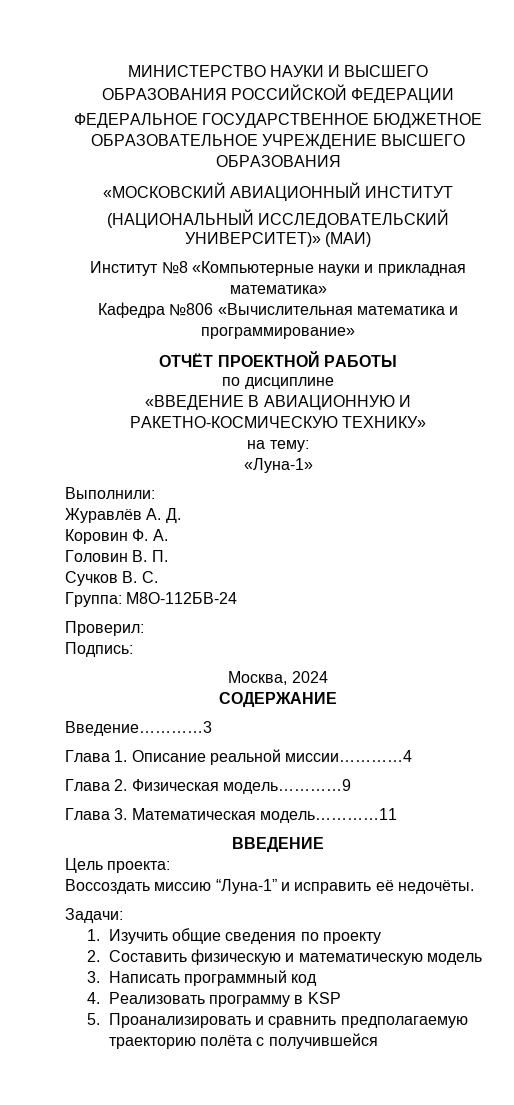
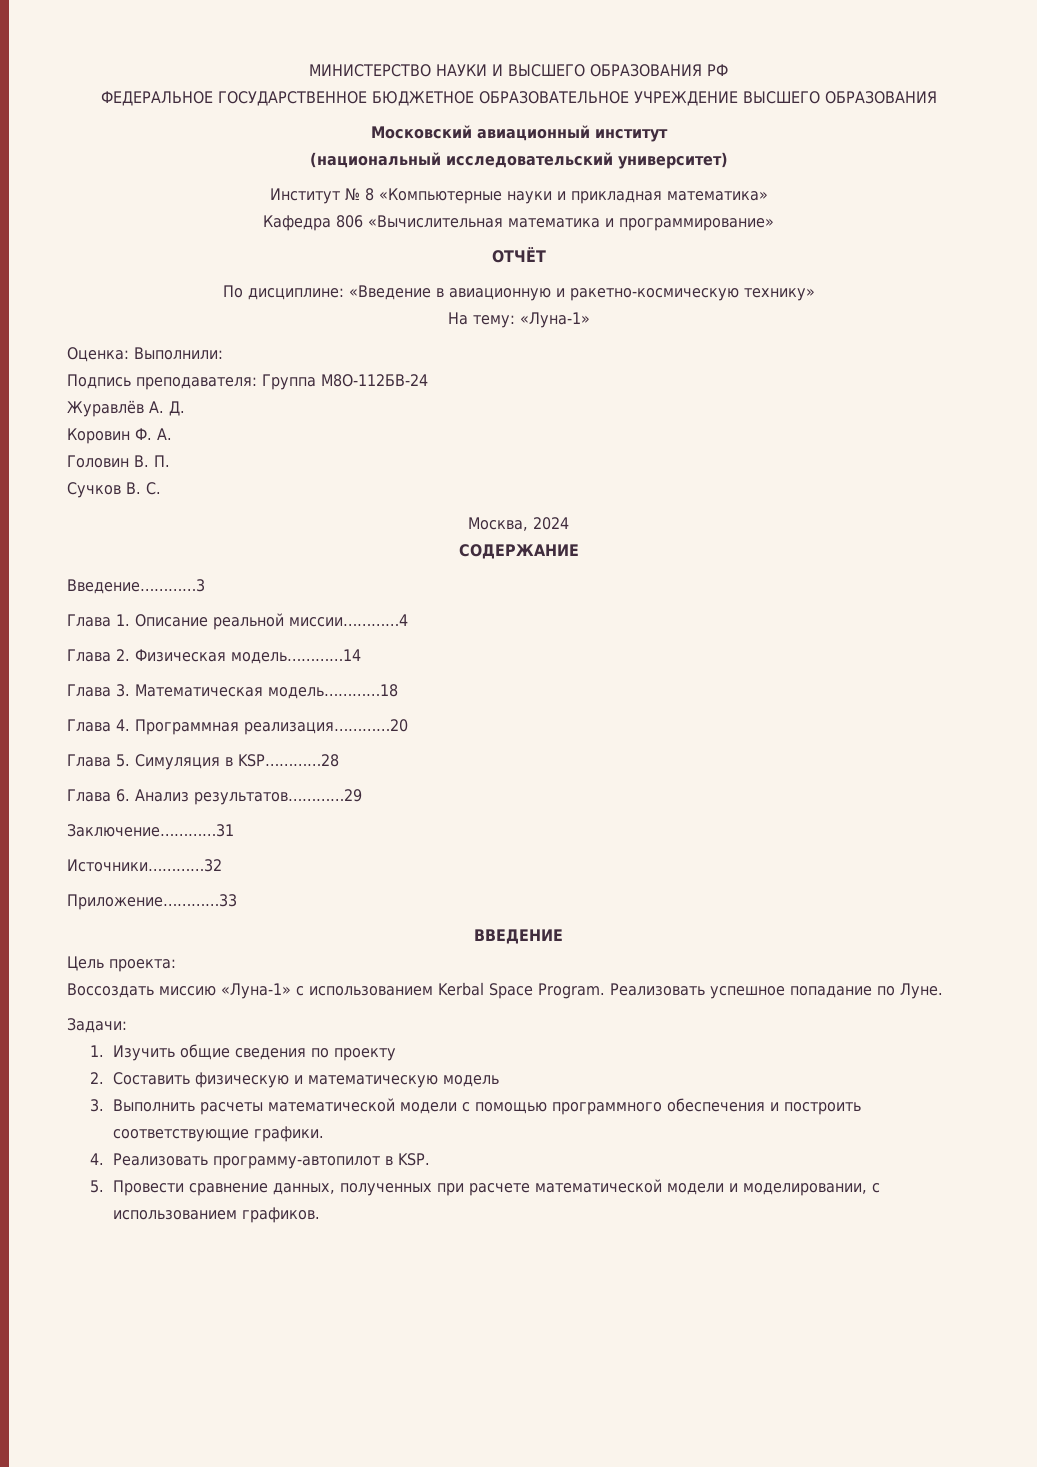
- МИНИСТЕРСТВО НАУКИ И ВЫСШЕГО ОБРАЗОВАНИЯ РОССИЙСКОЙ ФЕДЕРАЦИИ
+ МИНИСТЕРСТВО НАУКИ И ВЫСШЕГО ОБРАЗОВАНИЯ РФ
- «МОСКОВСКИЙ АВИАЦИОННЫЙ ИНСТИТУТ
- (НАЦИОНАЛЬНЫЙ ИССЛЕДОВАТЕЛЬСКИЙ УНИВЕРСИТЕТ)» (МАИ)
+ Московский авиационный институт
+ (национальный исследовательский университет)
- Институт №8 «Компьютерные науки и прикладная математика»
+ Институт № 8 «Компьютерные науки и прикладная математика»
- Кафедра №806 «Вычислительная математика и программирование»
+ Кафедра 806 «Вычислительная математика и программирование»
- ОТЧЁТ ПРОЕКТНОЙ РАБОТЫ
- по дисциплине
- «ВВЕДЕНИЕ В АВИАЦИОННУЮ И РАКЕТНО-КОСМИЧЕСКУЮ ТЕХНИКУ»
- на тему:
- «Луна-1»
+ ОТЧЁТ
+ По дисциплине: «Введение в авиационную и ракетно-космическую технику»
+ На тему: «Луна-1»
- Выполнили:
+ Оценка: Выполнили:
+ Подпись преподавателя: Группа М8О-112БВ-24
- Группа: М8О-112БВ-24
- Проверил:
- Подпись:
- Глава 2. Физическая модель…………9
+ Глава 2. Физическая модель…………14
- Глава 3. Математическая модель…………11
+ Глава 3. Математическая модель…………18
+ Глава 4. Программная реализация…………20
+ Глава 5. Симуляция в KSP…………28
+ Глава 6. Анализ результатов…………29
+ Заключение…………31
+ Источники…………32
+ Приложение…………33
- Воссоздать миссию “Луна-1” и исправить её недочёты.
+ Воссоздать миссию «Луна-1» с использованием Kerbal Space Program. Реализовать успешное попадание по Луне.
- 3. Написать программный код
- 4. Реализовать программу в KSP
- 5. Проанализировать и сравнить предполагаемую траекторию полёта с получившейся
+ 3. Выполнить расчеты математической модели с помощью программного обеспечения и построить соответствующие графики.
+ 4. Реализовать программу-автопилот в KSP.
+ 5. Провести сравнение данных, полученных при расчете математической модели и моделировании, с использованием графиков.

